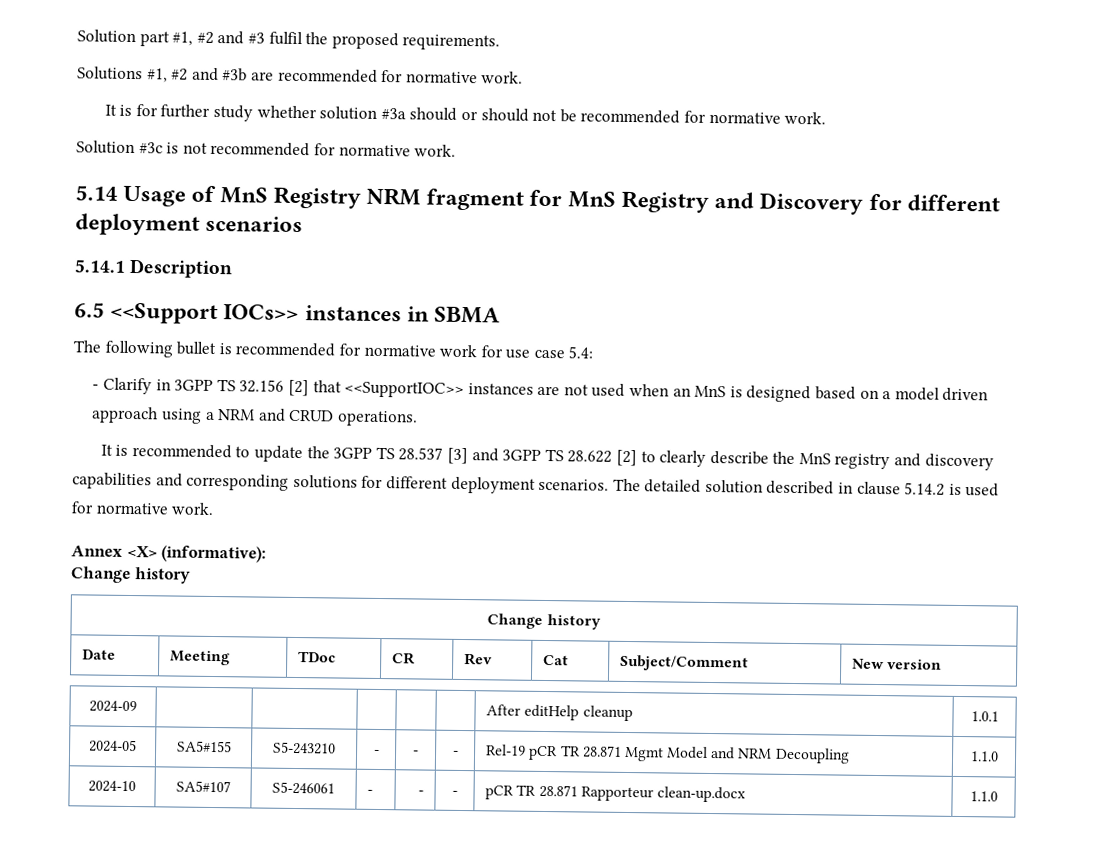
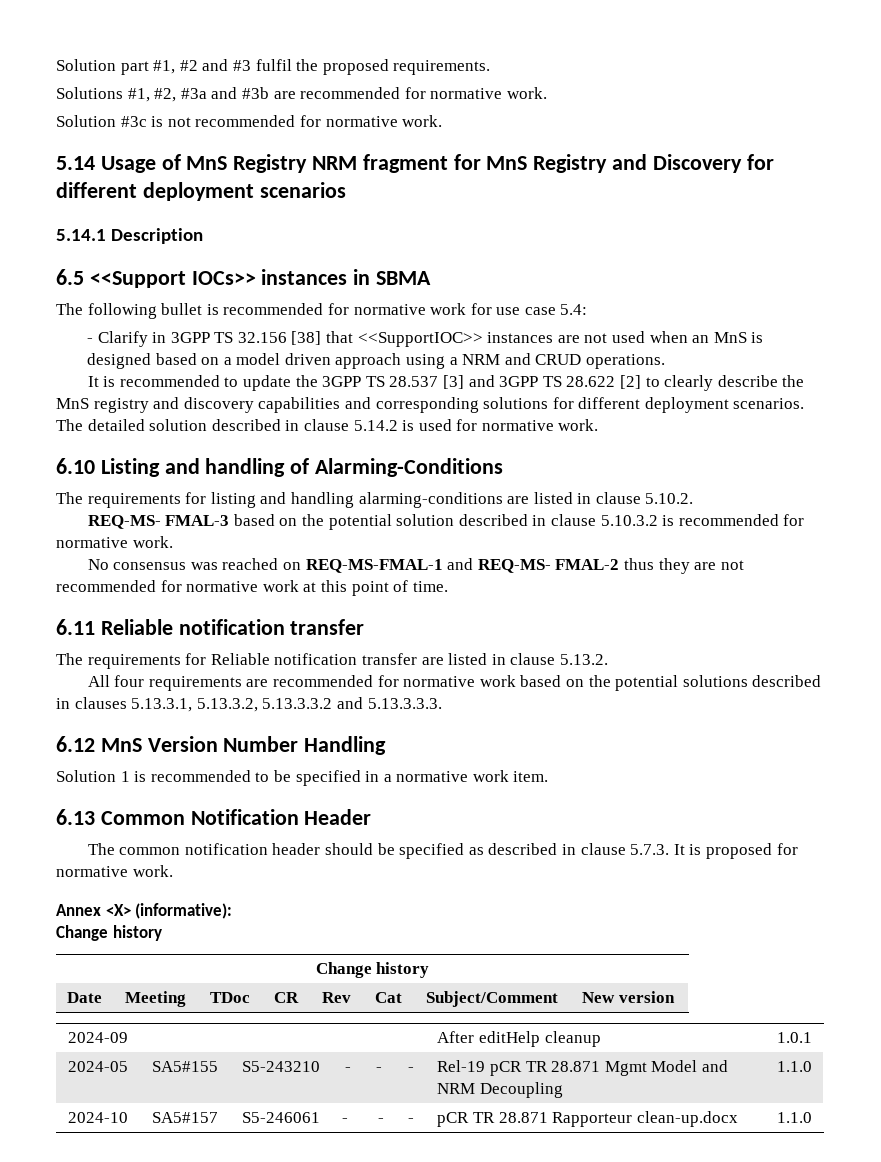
- Solutions #1, #2 and #3b are recommended for normative work.
+ Solutions #1, #2, #3a and #3b are recommended for normative work.
- It is for further study whether solution #3a should or should not be recommended for normative work.
- - Clarify in 3GPP TS 32.156 [2] that <<SupportIOC>> instances are not used when an MnS is designed based on a model driven approach using a NRM and CRUD operations.
+ - Clarify in 3GPP TS 32.156 [38] that <<SupportIOC>> instances are not used when an MnS is designed based on a model driven approach using a NRM and CRUD operations.
+ 6.10 Listing and handling of Alarming-Conditions
+ The requirements for listing and handling alarming-conditions are listed in clause 5.10.2.
+ REQ-MS- FMAL-3 based on the potential solution described in clause 5.10.3.2 is recommended for normative work.
+ No consensus was reached on REQ-MS-FMAL-1 and REQ-MS- FMAL-2 thus they are not recommended for normative work at this point of time.
+ 6.11 Reliable notification transfer
+ The requirements for Reliable notification transfer are listed in clause 5.13.2.
+ All four requirements are recommended for normative work based on the potential solutions described in clauses 5.13.3.1, 5.13.3.2, 5.13.3.3.2 and 5.13.3.3.3.
+ 6.12 MnS Version Number Handling
+ Solution 1 is recommended to be specified in a normative work item.
+ 6.13 Common Notification Header
+ The common notification header should be specified as described in clause 5.7.3. It is proposed for normative work.
- 2024-10 | SA5#107 | S5-246061 | - | - | - | pCR TR 28.871 Rapporteur clean-up.docx | 1.1.0
+ 2024-10 | SA5#157 | S5-246061 | - | - | - | pCR TR 28.871 Rapporteur clean-up.docx | 1.1.0

